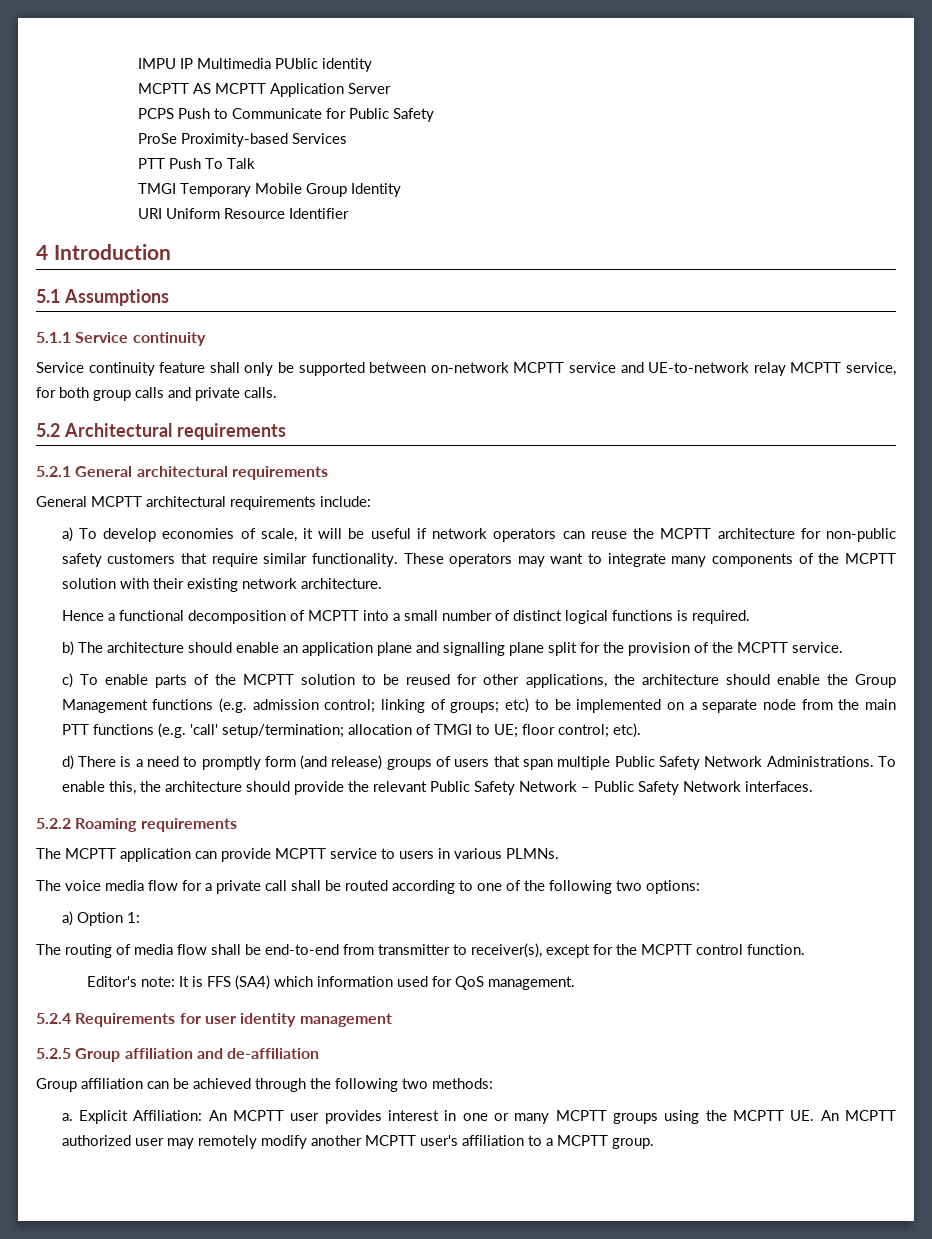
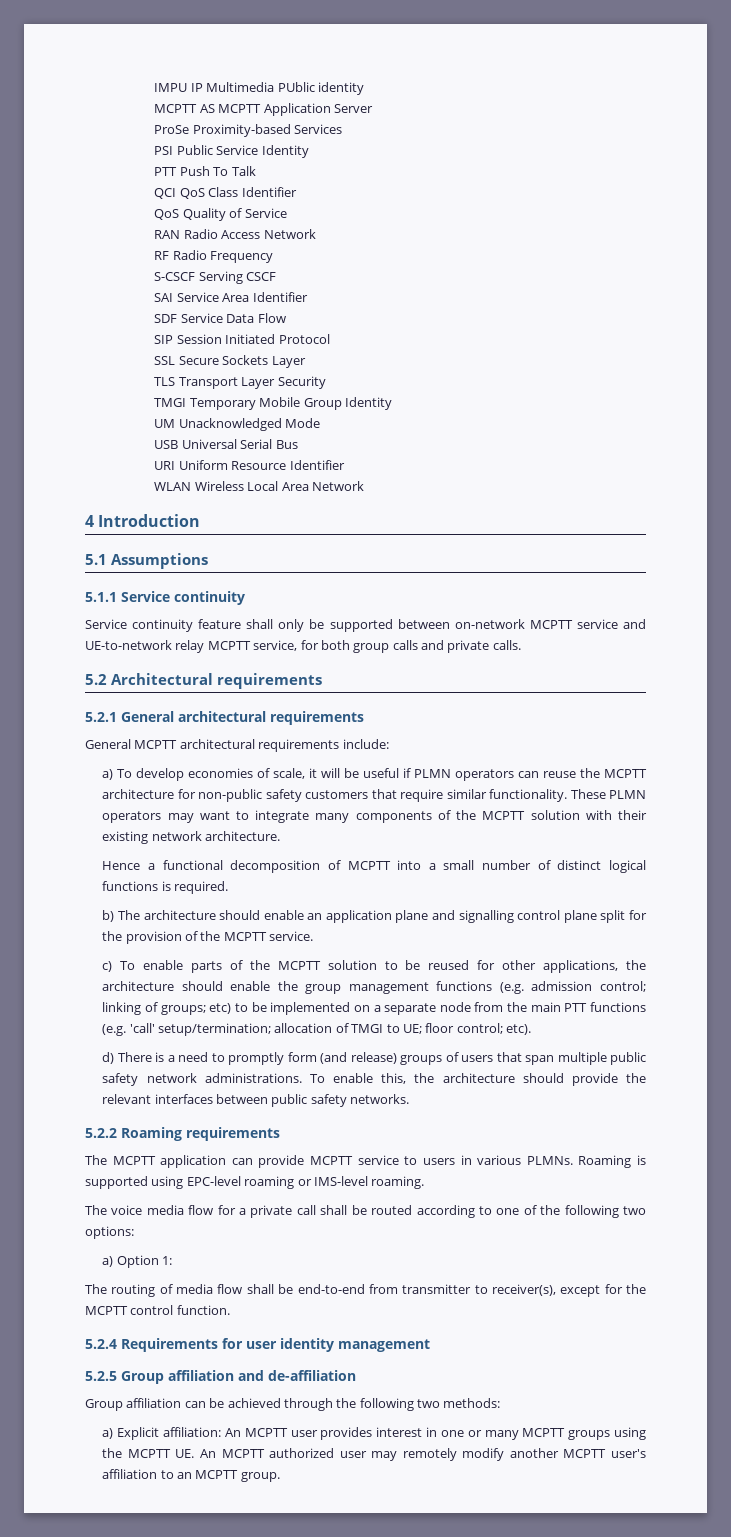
- PCPS Push to Communicate for Public Safety
+ PSI Public Service Identity
+ QCI QoS Class Identifier
+ QoS Quality of Service
+ RAN Radio Access Network
+ RF Radio Frequency
+ S-CSCF Serving CSCF
+ SAI Service Area Identifier
+ SDF Service Data Flow
+ SIP Session Initiated Protocol
+ SSL Secure Sockets Layer
+ TLS Transport Layer Security
+ UM Unacknowledged Mode
+ USB Universal Serial Bus
+ WLAN Wireless Local Area Network
- a) To develop economies of scale, it will be useful if network operators can reuse the MCPTT architecture for non-public safety customers that require similar functionality.
+ a) To develop economies of scale, it will be useful if PLMN operators can reuse the MCPTT architecture for non-public safety customers that require similar functionality.
- These operators may want to integrate many components of the MCPTT solution with their existing network architecture.
+ These PLMN operators may want to integrate many components of the MCPTT solution with their existing network architecture.
- b) The architecture should enable an application plane and signalling plane split for the provision of the MCPTT service.
+ b) The architecture should enable an application plane and signalling control plane split for the provision of the MCPTT service.
- c) To enable parts of the MCPTT solution to be reused for other applications, the architecture should enable the Group Management functions (e.g. admission control; linking of groups; etc) to be implemented on a separate node from the main PTT functions (e.g. 'call' setup/termination; allocation of TMGI to UE; floor control; etc).
+ c) To enable parts of the MCPTT solution to be reused for other applications, the architecture should enable the group management functions (e.g. admission control; linking of groups; etc) to be implemented on a separate node from the main PTT functions (e.g. 'call' setup/termination; allocation of TMGI to UE; floor control; etc).
- d) There is a need to promptly form (and release) groups of users that span multiple Public Safety Network Administrations.
+ d) There is a need to promptly form (and release) groups of users that span multiple public safety network administrations.
- To enable this, the architecture should provide the relevant Public Safety Network – Public Safety Network interfaces.
+ To enable this, the architecture should provide the relevant interfaces between public safety networks.
+ Roaming is supported using EPC-level roaming or IMS-level roaming.
- Editor's note: It is FFS (SA4) which information used for QoS management.
- a. Explicit Affiliation: An MCPTT user provides interest in one or many MCPTT groups using the MCPTT UE. An MCPTT authorized user may remotely modify another MCPTT user's affiliation to a MCPTT group.
+ a) Explicit affiliation: An MCPTT user provides interest in one or many MCPTT groups using the MCPTT UE. An MCPTT authorized user may remotely modify another MCPTT user's affiliation to an MCPTT group.

